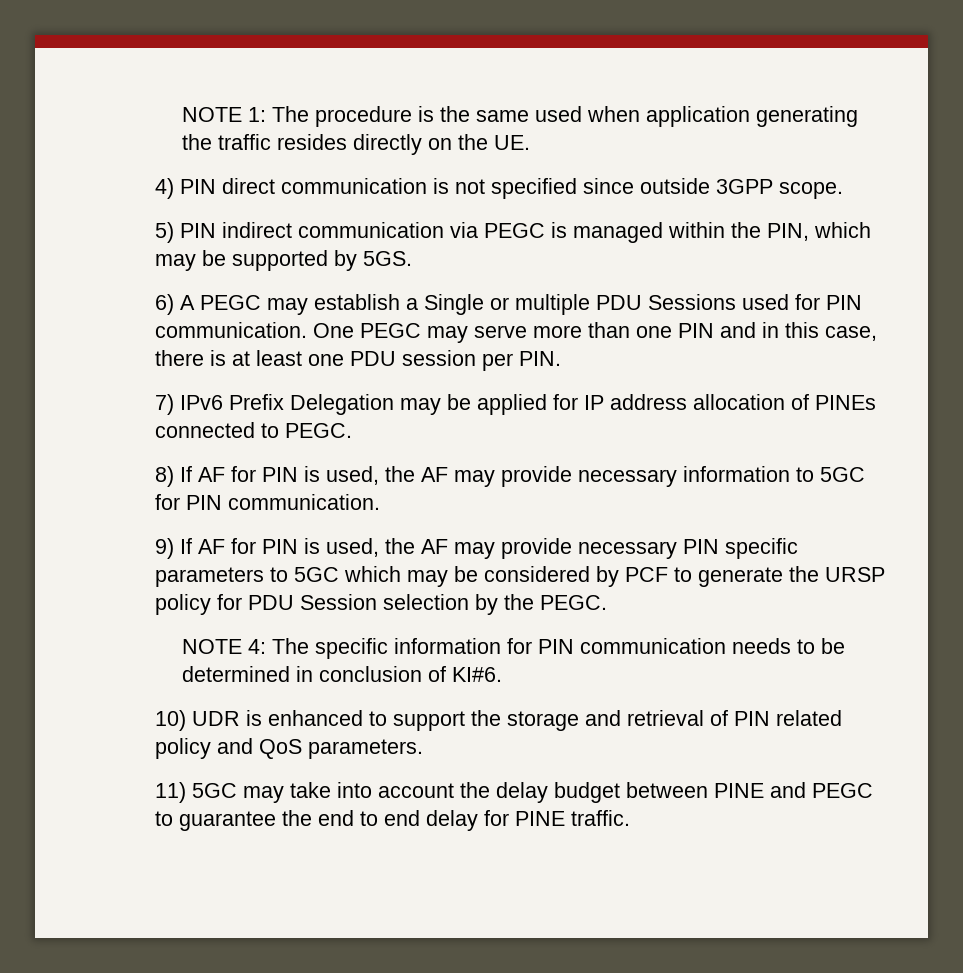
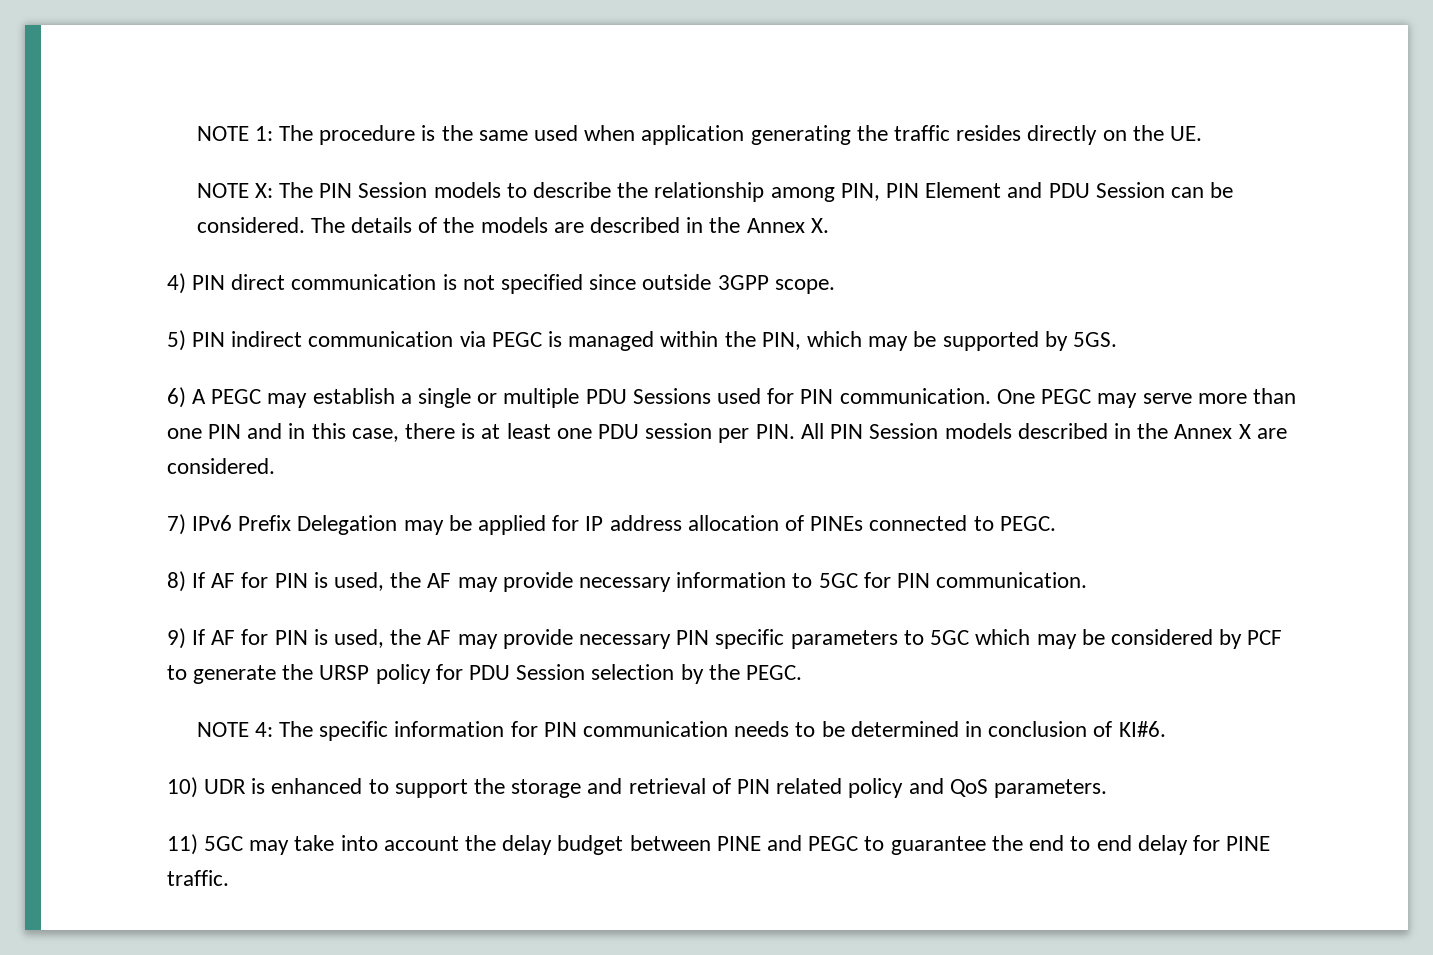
+ NOTE X: The PIN Session models to describe the relationship among PIN, PIN Element and PDU Session can be considered. The details of the models are described in the Annex X.
- 6) A PEGC may establish a Single or multiple PDU Sessions used for PIN communication.
+ 6) A PEGC may establish a single or multiple PDU Sessions used for PIN communication.
- One PEGC may serve more than one PIN and in this case, there is at least one PDU session per PIN.
+ One PEGC may serve more than one PIN and in this case, there is at least one PDU session per PIN. All PIN Session models described in the Annex X are considered.

